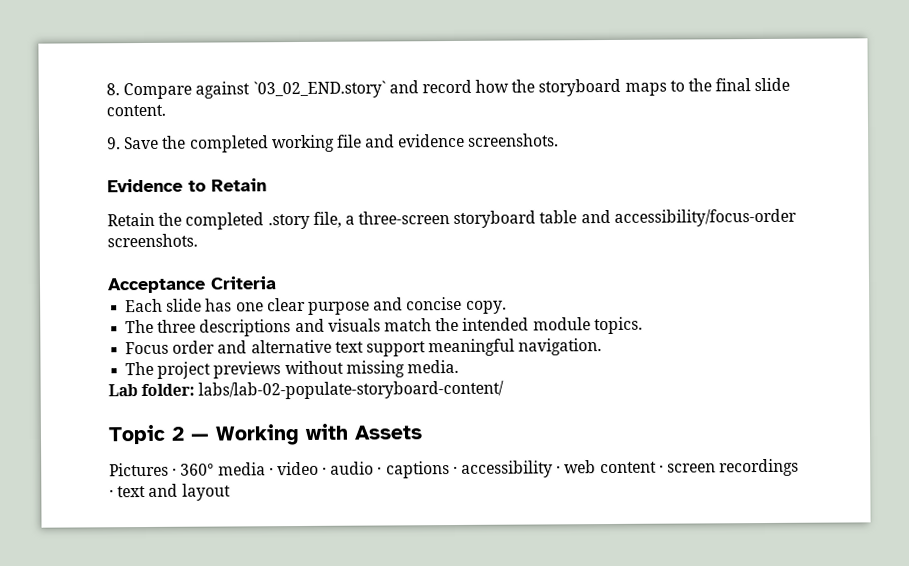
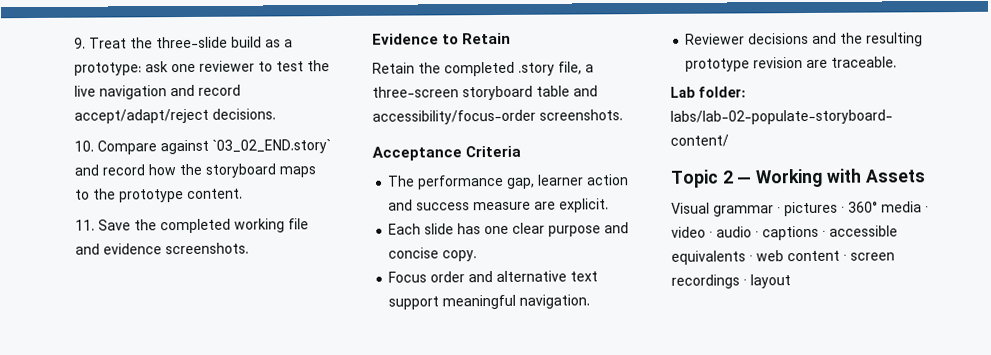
- 8. Compare against `03_02_END.story` and record how the storyboard maps to the final slide content.
+ 9. Treat the three-slide build as a prototype: ask one reviewer to test the live navigation and record accept/adapt/reject decisions.
+ 10. Compare against `03_02_END.story` and record how the storyboard maps to the prototype content.
- 9. Save the completed working file and evidence screenshots.
+ 11. Save the completed working file and evidence screenshots.
+ The performance gap, learner action and success measure are explicit.
- The three descriptions and visuals match the intended module topics.
- The project previews without missing media.
+ Reviewer decisions and the resulting prototype revision are traceable.
- Pictures · 360° media · video · audio · captions · accessibility · web content · screen recordings · text and layout
+ Visual grammar · pictures · 360° media · video · audio · captions · accessible equivalents · web content · screen recordings · layout

